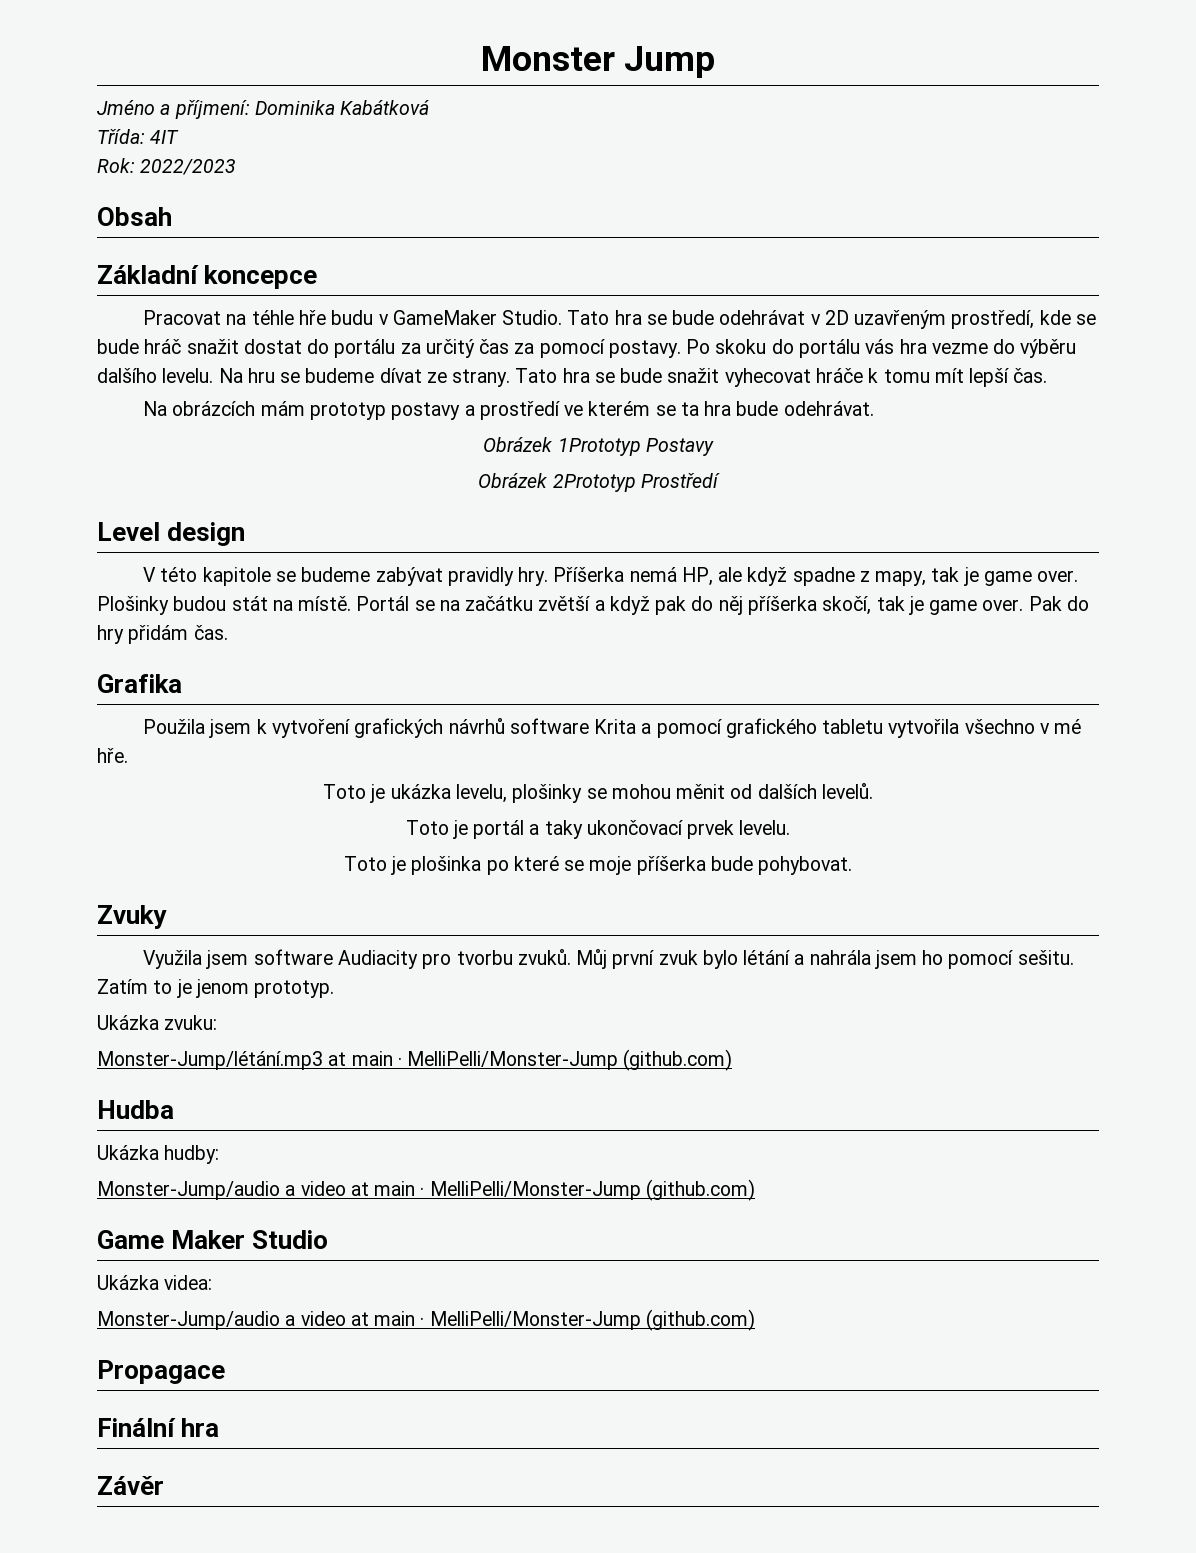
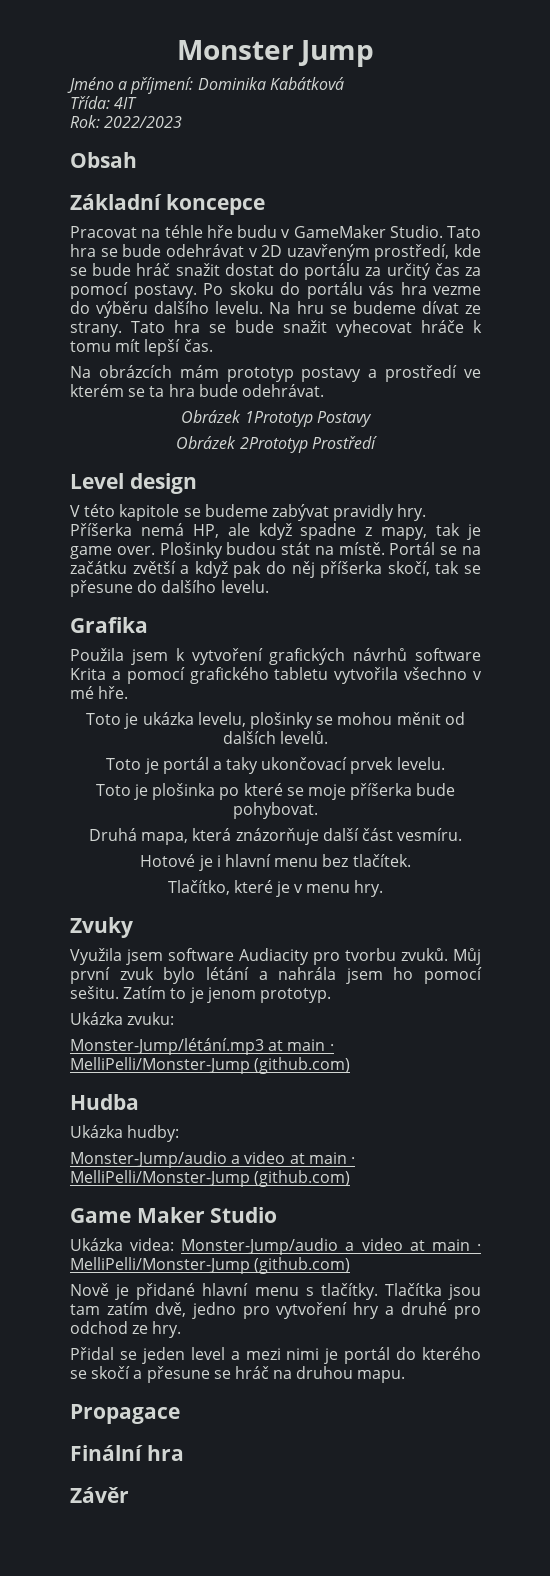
- Portál se na začátku zvětší a když pak do něj příšerka skočí, tak je game over. Pak do hry přidám čas.
+ Portál se na začátku zvětší a když pak do něj příšerka skočí, tak se přesune do dalšího levelu.
+ Druhá mapa, která znázorňuje další část vesmíru.
+ Hotové je i hlavní menu bez tlačítek.
+ Tlačítko, které je v menu hry.
- Ukázka videa:
- Monster-Jump/audio a video at main · MelliPelli/Monster-Jump (github.com)
+ Ukázka videa: Monster-Jump/audio a video at main · MelliPelli/Monster-Jump (github.com)
+ Nově je přidané hlavní menu s tlačítky. Tlačítka jsou tam zatím dvě, jedno pro vytvoření hry a druhé pro odchod ze hry.
+ Přidal se jeden level a mezi nimi je portál do kterého se skočí a přesune se hráč na druhou mapu.

